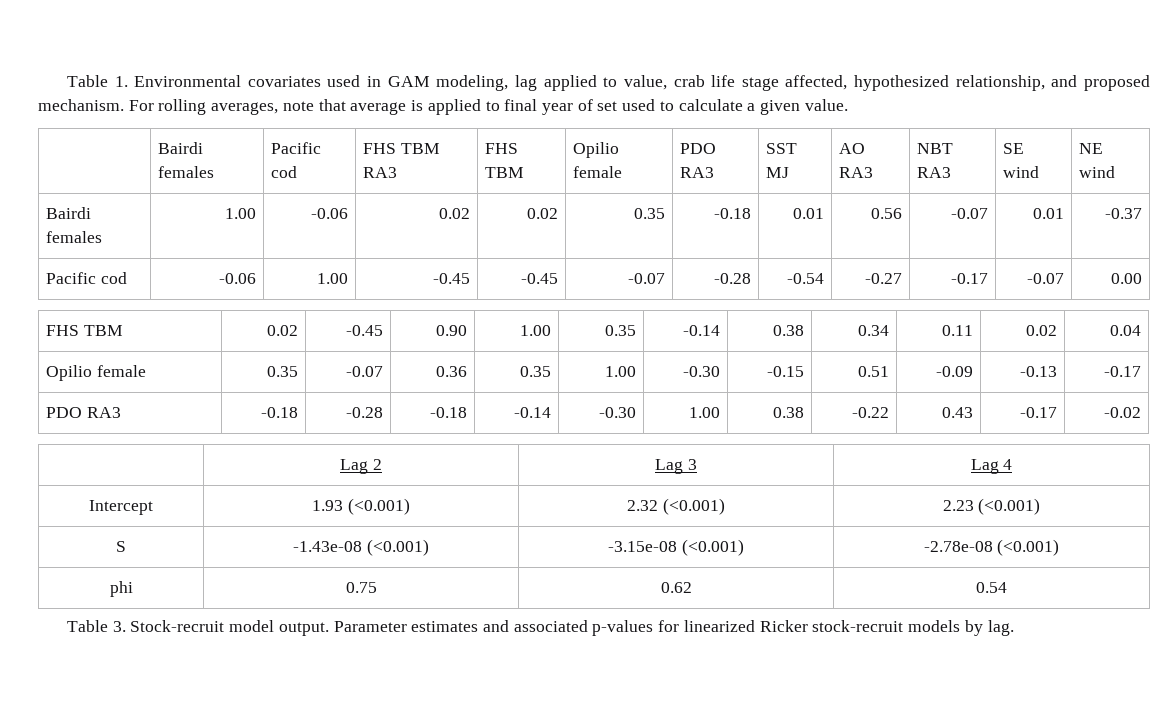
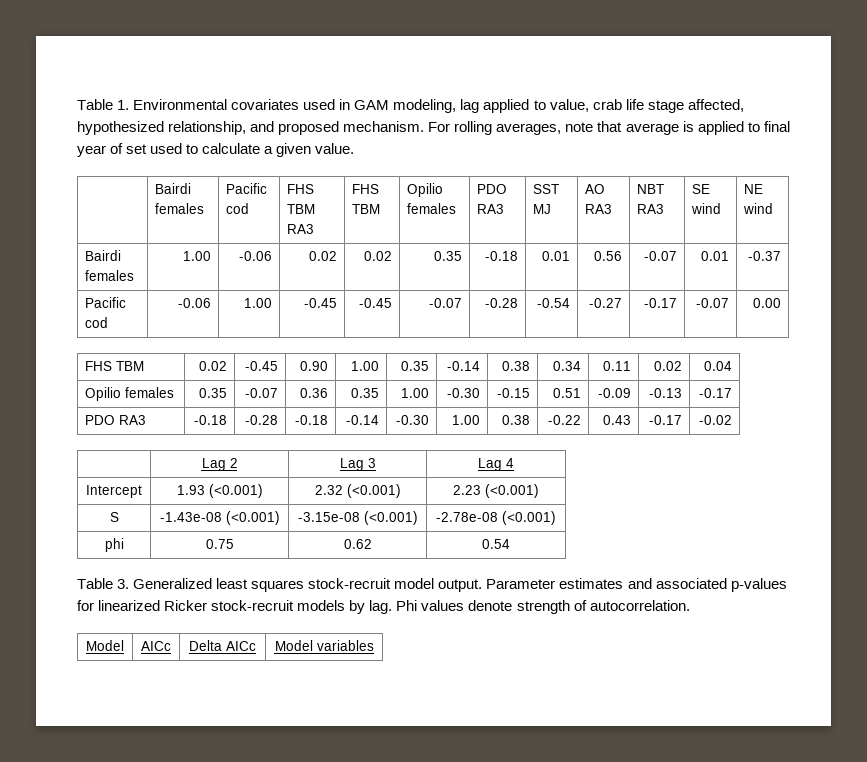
- | Bairdi females | Pacific cod | FHS TBM RA3 | FHS TBM | Opilio female | PDO RA3 | SST MJ | AO RA3 | NBT RA3 | SE wind | NE wind
+ | Bairdi females | Pacific cod | FHS TBM RA3 | FHS TBM | Opilio females | PDO RA3 | SST MJ | AO RA3 | NBT RA3 | SE wind | NE wind
- Opilio female | 0.35 | -0.07 | 0.36 | 0.35 | 1.00 | -0.30 | -0.15 | 0.51 | -0.09 | -0.13 | -0.17
+ Opilio females | 0.35 | -0.07 | 0.36 | 0.35 | 1.00 | -0.30 | -0.15 | 0.51 | -0.09 | -0.13 | -0.17
- Table 3. Stock-recruit model output.
+ Table 3. Generalized least squares stock-recruit model output.
+ Phi values denote strength of autocorrelation.
+ Model | AICc | Delta AICc | Model variables

